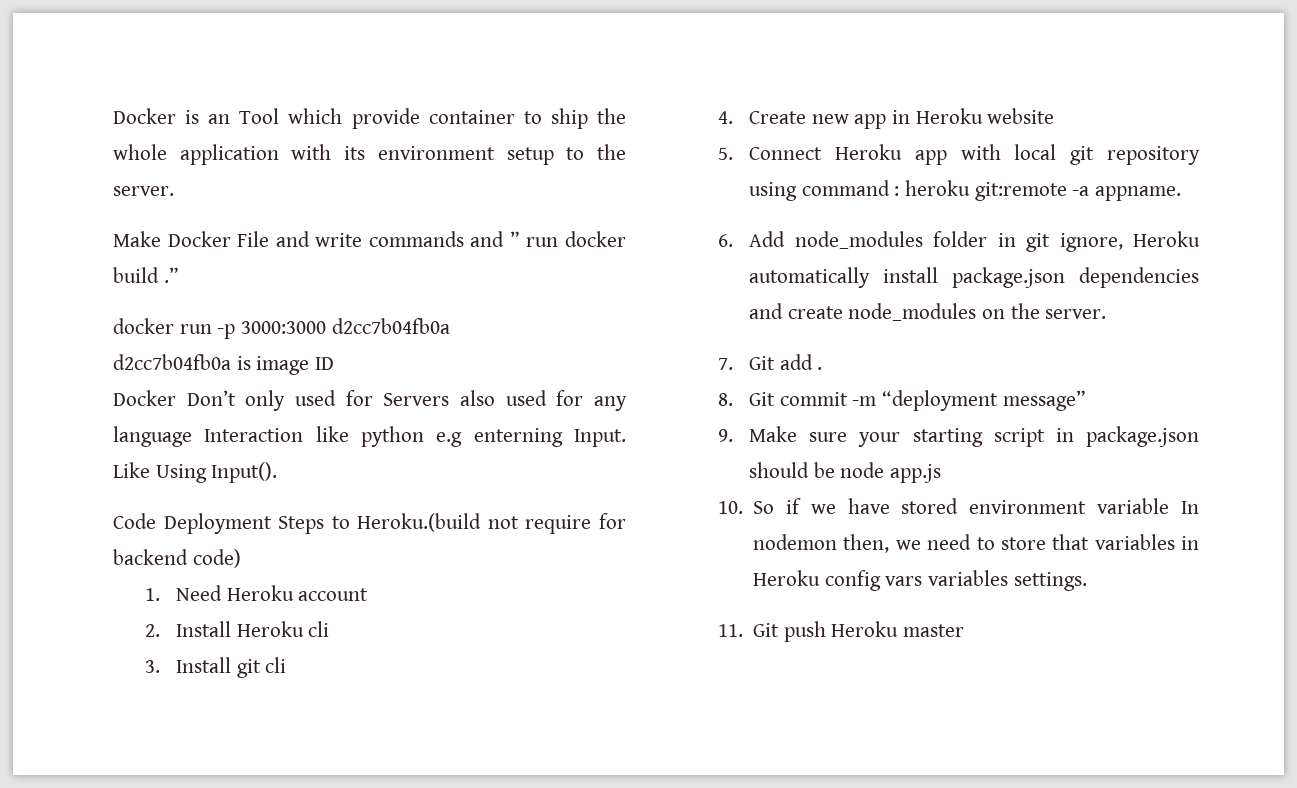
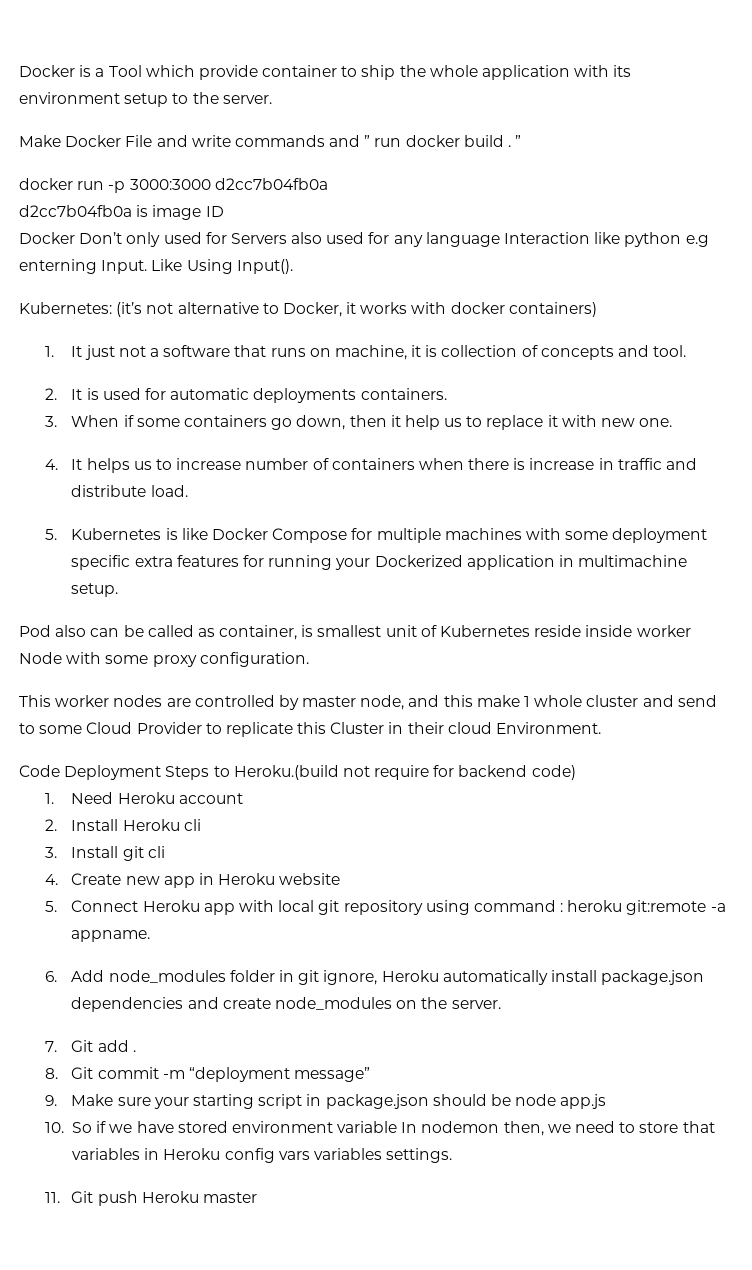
- Docker is an Tool which provide container to ship the whole application with its environment setup to the server.
+ Docker is a Tool which provide container to ship the whole application with its environment setup to the server.
- Make Docker File and write commands and ” run docker build .”
+ Make Docker File and write commands and ” run docker build . ”
+ Kubernetes: (it’s not alternative to Docker, it works with docker containers)
+ 1. It just not a software that runs on machine, it is collection of concepts and tool.
+ 2. It is used for automatic deployments containers.
+ 3. When if some containers go down, then it help us to replace it with new one.
+ 4. It helps us to increase number of containers when there is increase in traffic and distribute load.
+ 5. Kubernetes is like Docker Compose for multiple machines with some deployment specific extra features for running your Dockerized application in multimachine setup.
+ Pod also can be called as container, is smallest unit of Kubernetes reside inside worker Node with some proxy configuration.
+ This worker nodes are controlled by master node, and this make 1 whole cluster and send to some Cloud Provider to replicate this Cluster in their cloud Environment.

